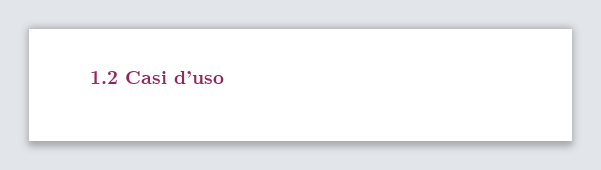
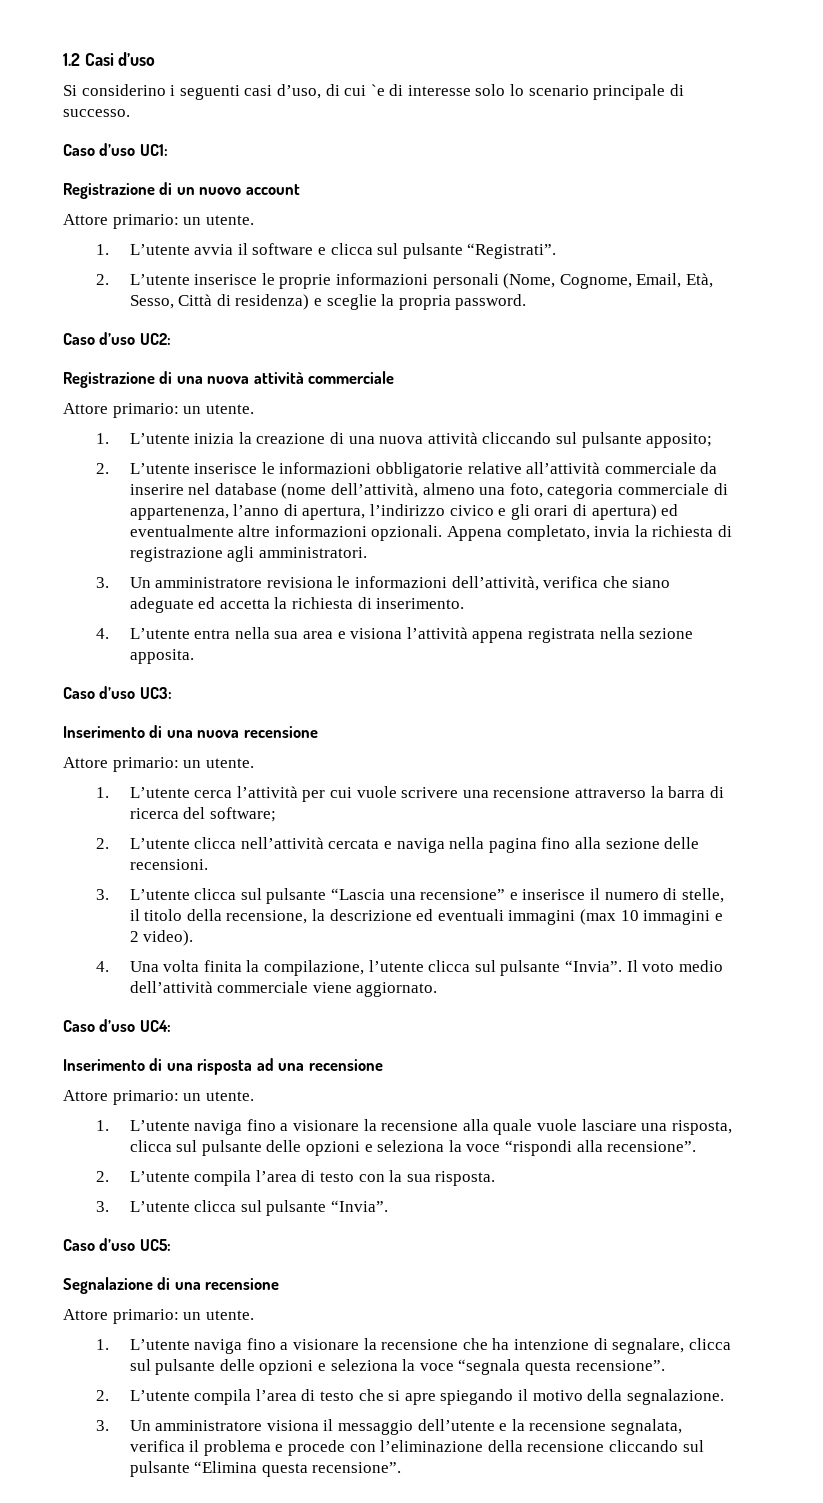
+ Si considerino i seguenti casi d’uso, di cui `e di interesse solo lo scenario principale di successo.
+ Caso d’uso UC1:
+ Registrazione di un nuovo account
+ Attore primario: un utente.
+ 1. L’utente avvia il software e clicca sul pulsante “Registrati”.
+ 2. L’utente inserisce le proprie informazioni personali (Nome, Cognome, Email, Età, Sesso, Città di residenza) e sceglie la propria password.
+ Caso d’uso UC2:
+ Registrazione di una nuova attività commerciale
+ Attore primario: un utente.
+ 1. L’utente inizia la creazione di una nuova attività cliccando sul pulsante apposito;
+ 2. L’utente inserisce le informazioni obbligatorie relative all’attività commerciale da inserire nel database (nome dell’attività, almeno una foto, categoria commerciale di appartenenza, l’anno di apertura, l’indirizzo civico e gli orari di apertura) ed eventualmente altre informazioni opzionali. Appena completato, invia la richiesta di registrazione agli amministratori.
+ 3. Un amministratore revisiona le informazioni dell’attività, verifica che siano adeguate ed accetta la richiesta di inserimento.
+ 4. L’utente entra nella sua area e visiona l’attività appena registrata nella sezione apposita.
+ Caso d’uso UC3:
+ Inserimento di una nuova recensione
+ Attore primario: un utente.
+ 1. L’utente cerca l’attività per cui vuole scrivere una recensione attraverso la barra di ricerca del software;
+ 2. L’utente clicca nell’attività cercata e naviga nella pagina fino alla sezione delle recensioni.
+ 3. L’utente clicca sul pulsante “Lascia una recensione” e inserisce il numero di stelle, il titolo della recensione, la descrizione ed eventuali immagini (max 10 immagini e 2 video).
+ 4. Una volta finita la compilazione, l’utente clicca sul pulsante “Invia”. Il voto medio dell’attività commerciale viene aggiornato.
+ Caso d’uso UC4:
+ Inserimento di una risposta ad una recensione
+ Attore primario: un utente.
+ 1. L’utente naviga fino a visionare la recensione alla quale vuole lasciare una risposta, clicca sul pulsante delle opzioni e seleziona la voce “rispondi alla recensione”.
+ 2. L’utente compila l’area di testo con la sua risposta.
+ 3. L’utente clicca sul pulsante “Invia”.
+ Caso d’uso UC5:
+ Segnalazione di una recensione
+ Attore primario: un utente.
+ 1. L’utente naviga fino a visionare la recensione che ha intenzione di segnalare, clicca sul pulsante delle opzioni e seleziona la voce “segnala questa recensione”.
+ 2. L’utente compila l’area di testo che si apre spiegando il motivo della segnalazione.
+ 3. Un amministratore visiona il messaggio dell’utente e la recensione segnalata, verifica il problema e procede con l’eliminazione della recensione cliccando sul pulsante “Elimina questa recensione”.

